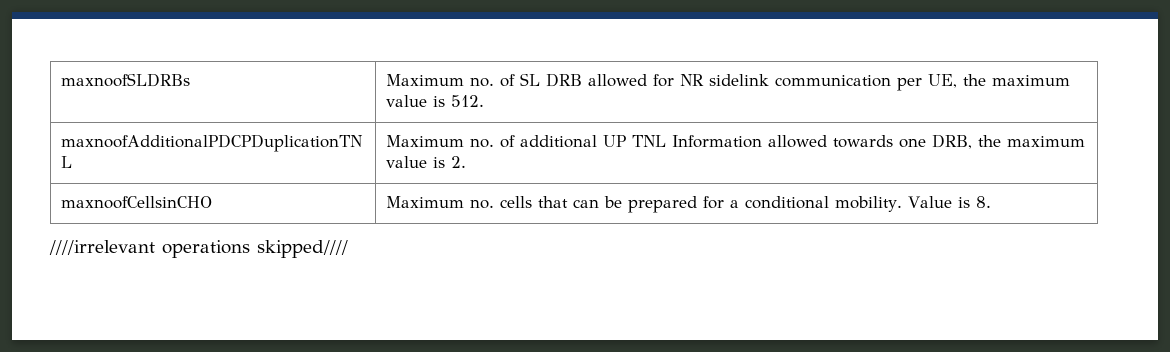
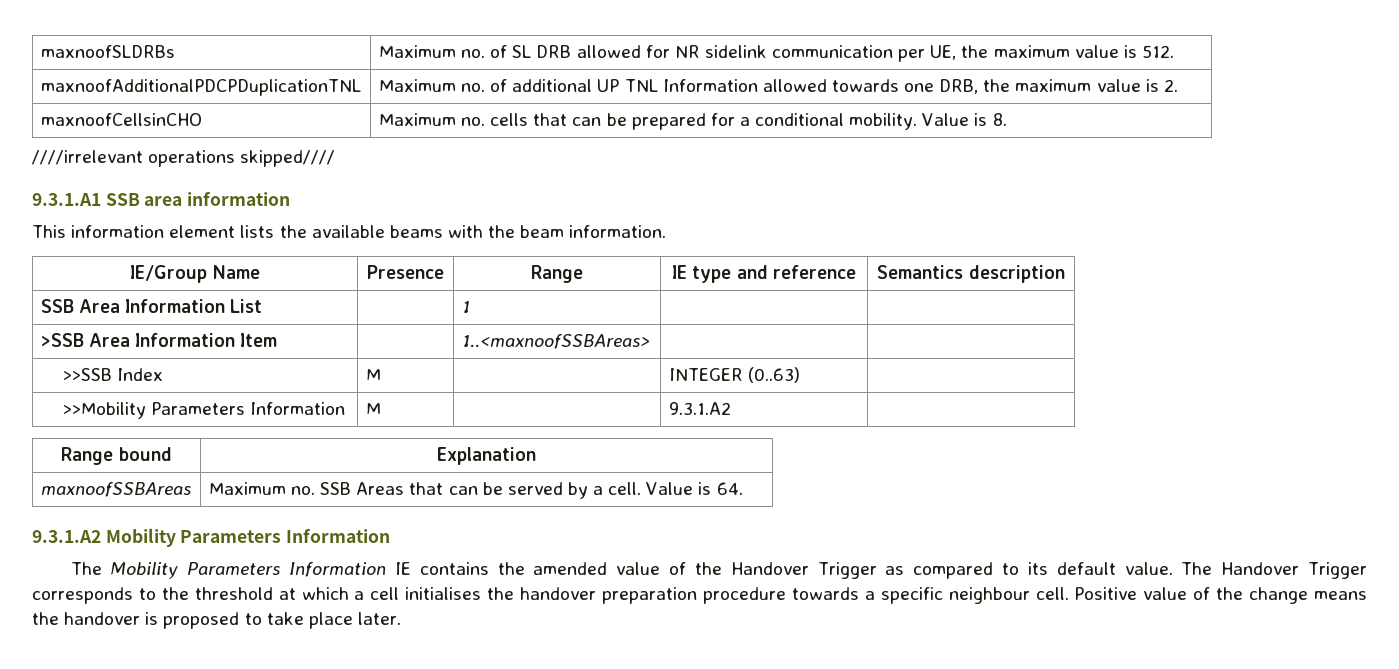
+ 9.3.1.A1 SSB area information
+ This information element lists the available beams with the beam information.
+ IE/Group Name | Presence | Range | IE type and reference | Semantics description
+ SSB Area Information List | | 1 | |
+ >SSB Area Information Item | | 1..<maxnoofSSBAreas> | |
+ >>SSB Index | M | | INTEGER (0..63) |
+ >>Mobility Parameters Information | M | | 9.3.1.A2 |
+ Range bound | Explanation
+ maxnoofSSBAreas | Maximum no. SSB Areas that can be served by a cell. Value is 64.
+ 9.3.1.A2 Mobility Parameters Information
+ The Mobility Parameters Information IE contains the amended value of the Handover Trigger as compared to its default value. The Handover Trigger corresponds to the threshold at which a cell initialises the handover preparation procedure towards a specific neighbour cell. Positive value of the change means the handover is proposed to take place later.

